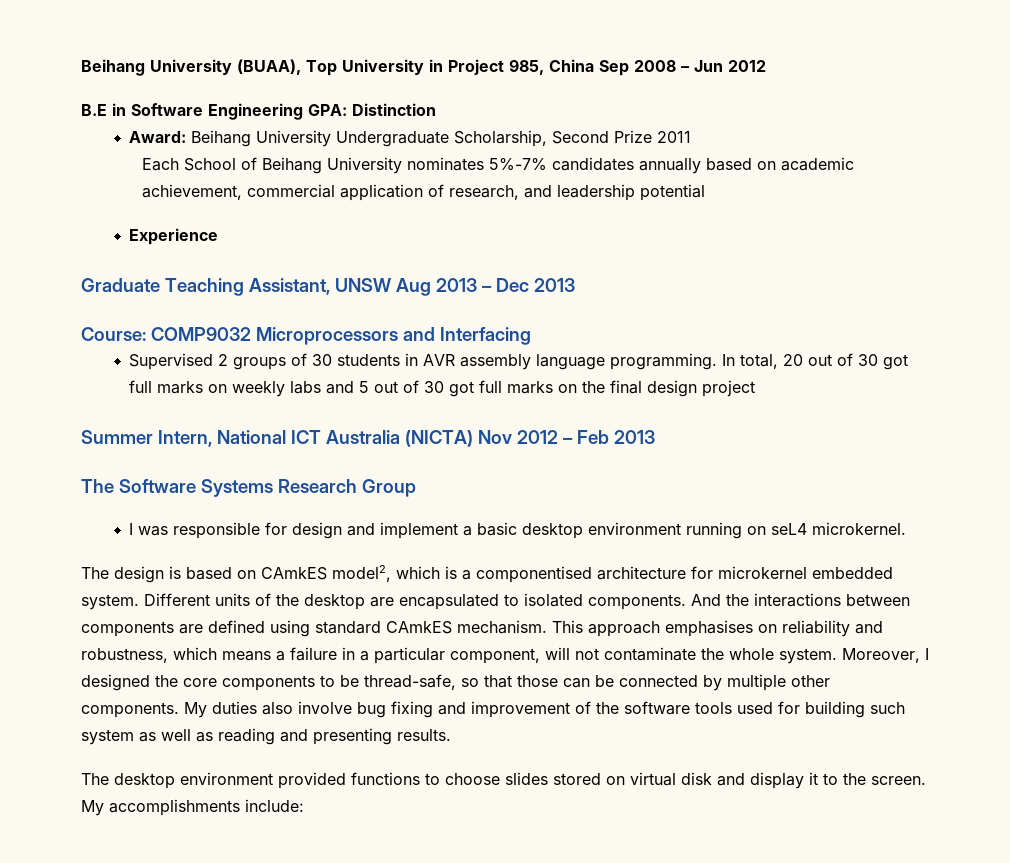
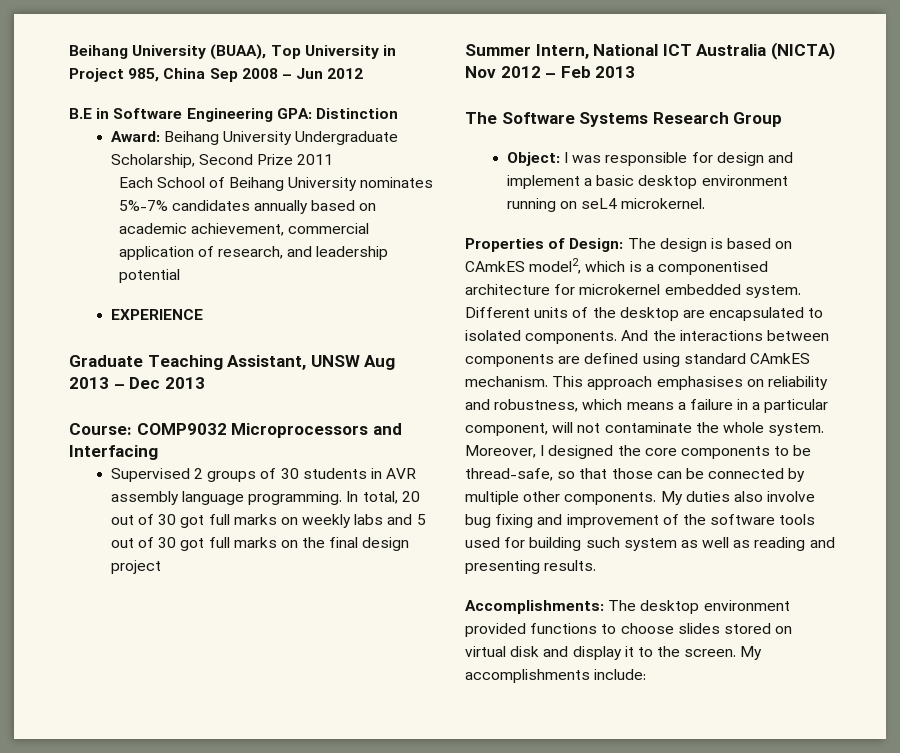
- Experience
+ EXPERIENCE
- I was responsible for design and implement a basic desktop environment running on seL4 microkernel.
+ Object: I was responsible for design and implement a basic desktop environment running on seL4 microkernel.
- The design is based on CAmkES model2, which is a componentised architecture for microkernel embedded system.
+ Properties of Design: The design is based on CAmkES model2, which is a componentised architecture for microkernel embedded system.
- The desktop environment provided functions to choose slides stored on virtual disk and display it to the screen.
+ Accomplishments: The desktop environment provided functions to choose slides stored on virtual disk and display it to the screen.

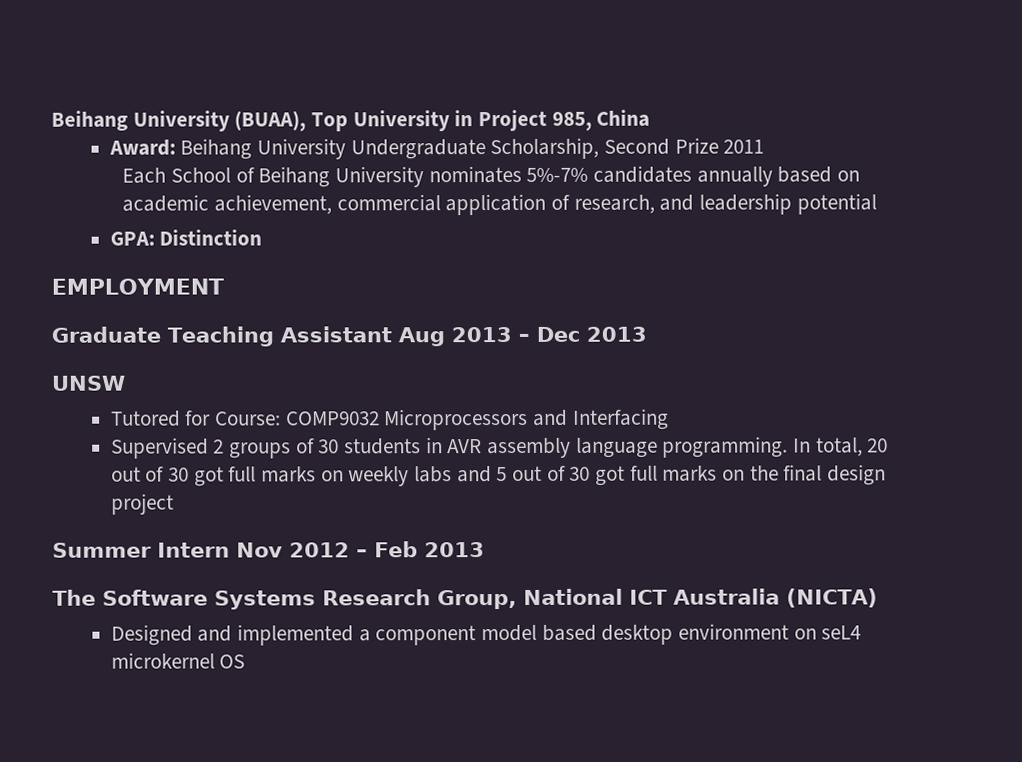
- Beihang University (BUAA), Top University in Project 985, China Sep 2008 – Jun 2012
- B.E in Software Engineering GPA: Distinction
+ Beihang University (BUAA), Top University in Project 985, China
- EXPERIENCE
+ GPA: Distinction
+ EMPLOYMENT
- Graduate Teaching Assistant, UNSW Aug 2013 – Dec 2013
+ Graduate Teaching Assistant Aug 2013 – Dec 2013
- Course: COMP9032 Microprocessors and Interfacing
+ UNSW
+ Tutored for Course: COMP9032 Microprocessors and Interfacing
- Summer Intern, National ICT Australia (NICTA) Nov 2012 – Feb 2013
+ Summer Intern Nov 2012 – Feb 2013
- The Software Systems Research Group
- Object: I was responsible for design and implement a basic desktop environment running on seL4 microkernel.
- Properties of Design: The design is based on CAmkES model2, which is a componentised architecture for microkernel embedded system. Different units of the desktop are encapsulated to isolated components. And the interactions between components are defined using standard CAmkES mechanism. This approach emphasises on reliability and robustness, which means a failure in a particular component, will not contaminate the whole system. Moreover, I designed the core components to be thread-safe, so that those can be connected by multiple other components. My duties also involve bug fixing and improvement of the software tools used for building such system as well as reading and presenting results.
- Accomplishments: The desktop environment provided functions to choose slides stored on virtual disk and display it to the screen. My accomplishments include:
+ The Software Systems Research Group, National ICT Australia (NICTA)
+ Designed and implemented a component model based desktop environment on seL4 microkernel OS

